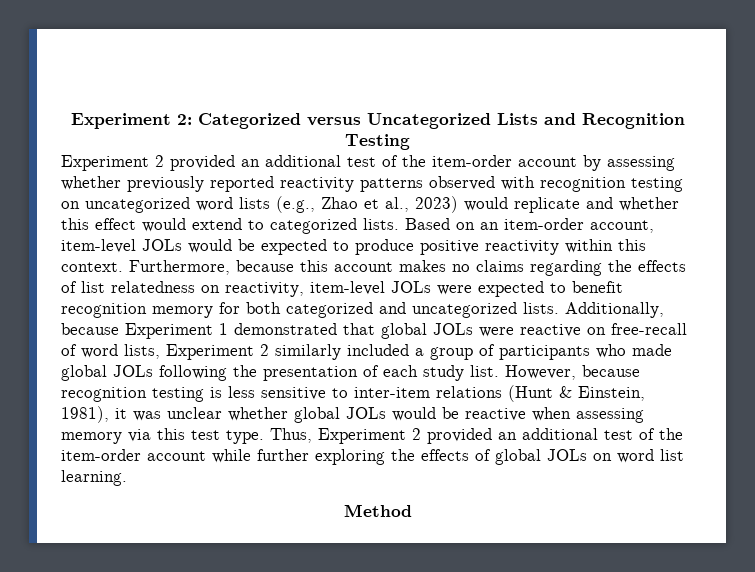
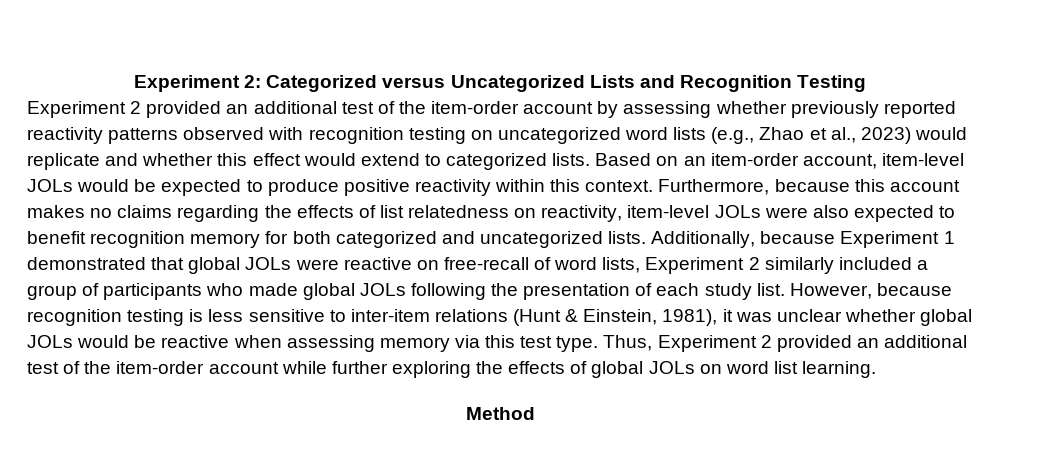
- Furthermore, because this account makes no claims regarding the effects of list relatedness on reactivity, item-level JOLs were expected to benefit recognition memory for both categorized and uncategorized lists.
+ Furthermore, because this account makes no claims regarding the effects of list relatedness on reactivity, item-level JOLs were also expected to benefit recognition memory for both categorized and uncategorized lists.

